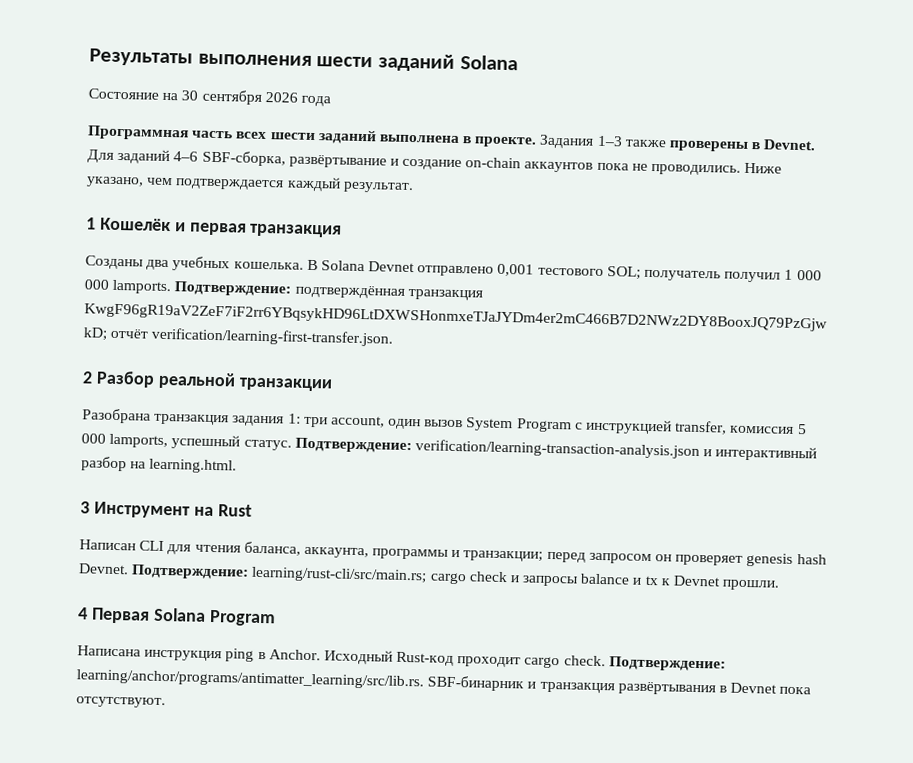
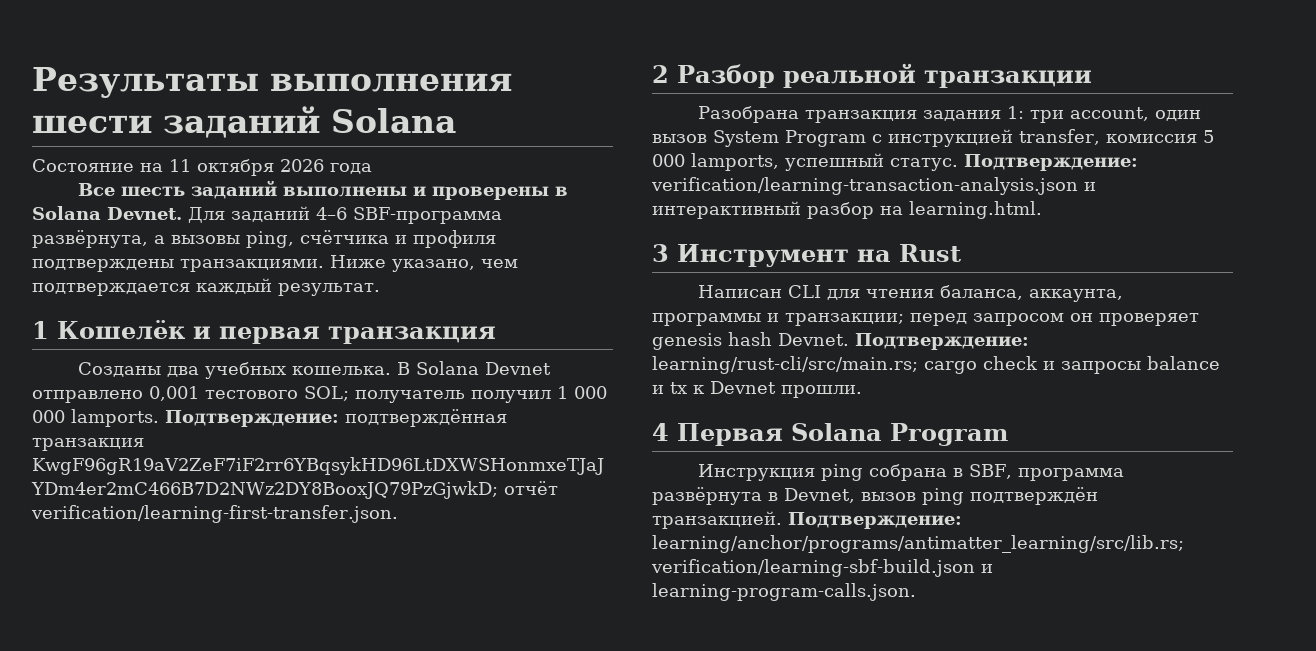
- Состояние на 30 сентября 2026 года
+ Состояние на 11 октября 2026 года
- Программная часть всех шести заданий выполнена в проекте. Задания 1–3 также проверены в Devnet.
+ Все шесть заданий выполнены и проверены в Solana Devnet.
- Для заданий 4–6 SBF-сборка, развёртывание и создание on-chain аккаунтов пока не проводились.
+ Для заданий 4–6 SBF-программа развёрнута, а вызовы ping, счётчика и профиля подтверждены транзакциями.
- Написана инструкция ping в Anchor. Исходный Rust-код проходит cargo check. Подтверждение: learning/anchor/programs/antimatter_learning/src/lib.rs. SBF-бинарник и транзакция развёртывания в Devnet пока отсутствуют.
+ Инструкция ping собрана в SBF, программа развёрнута в Devnet, вызов ping подтверждён транзакцией. Подтверждение: learning/anchor/programs/antimatter_learning/src/lib.rs; verification/learning-sbf-build.json и learning-program-calls.json.

